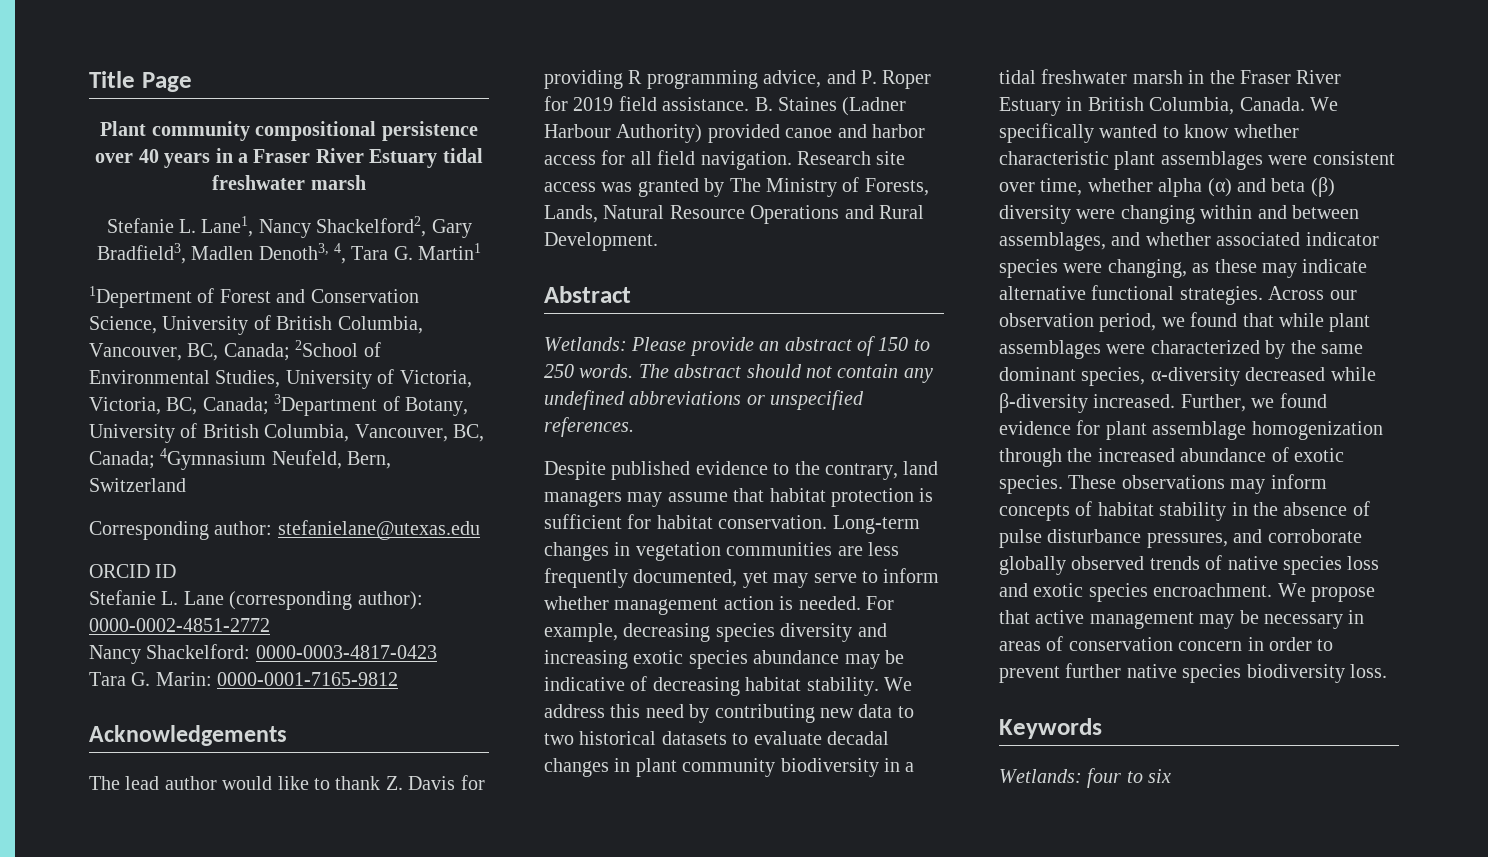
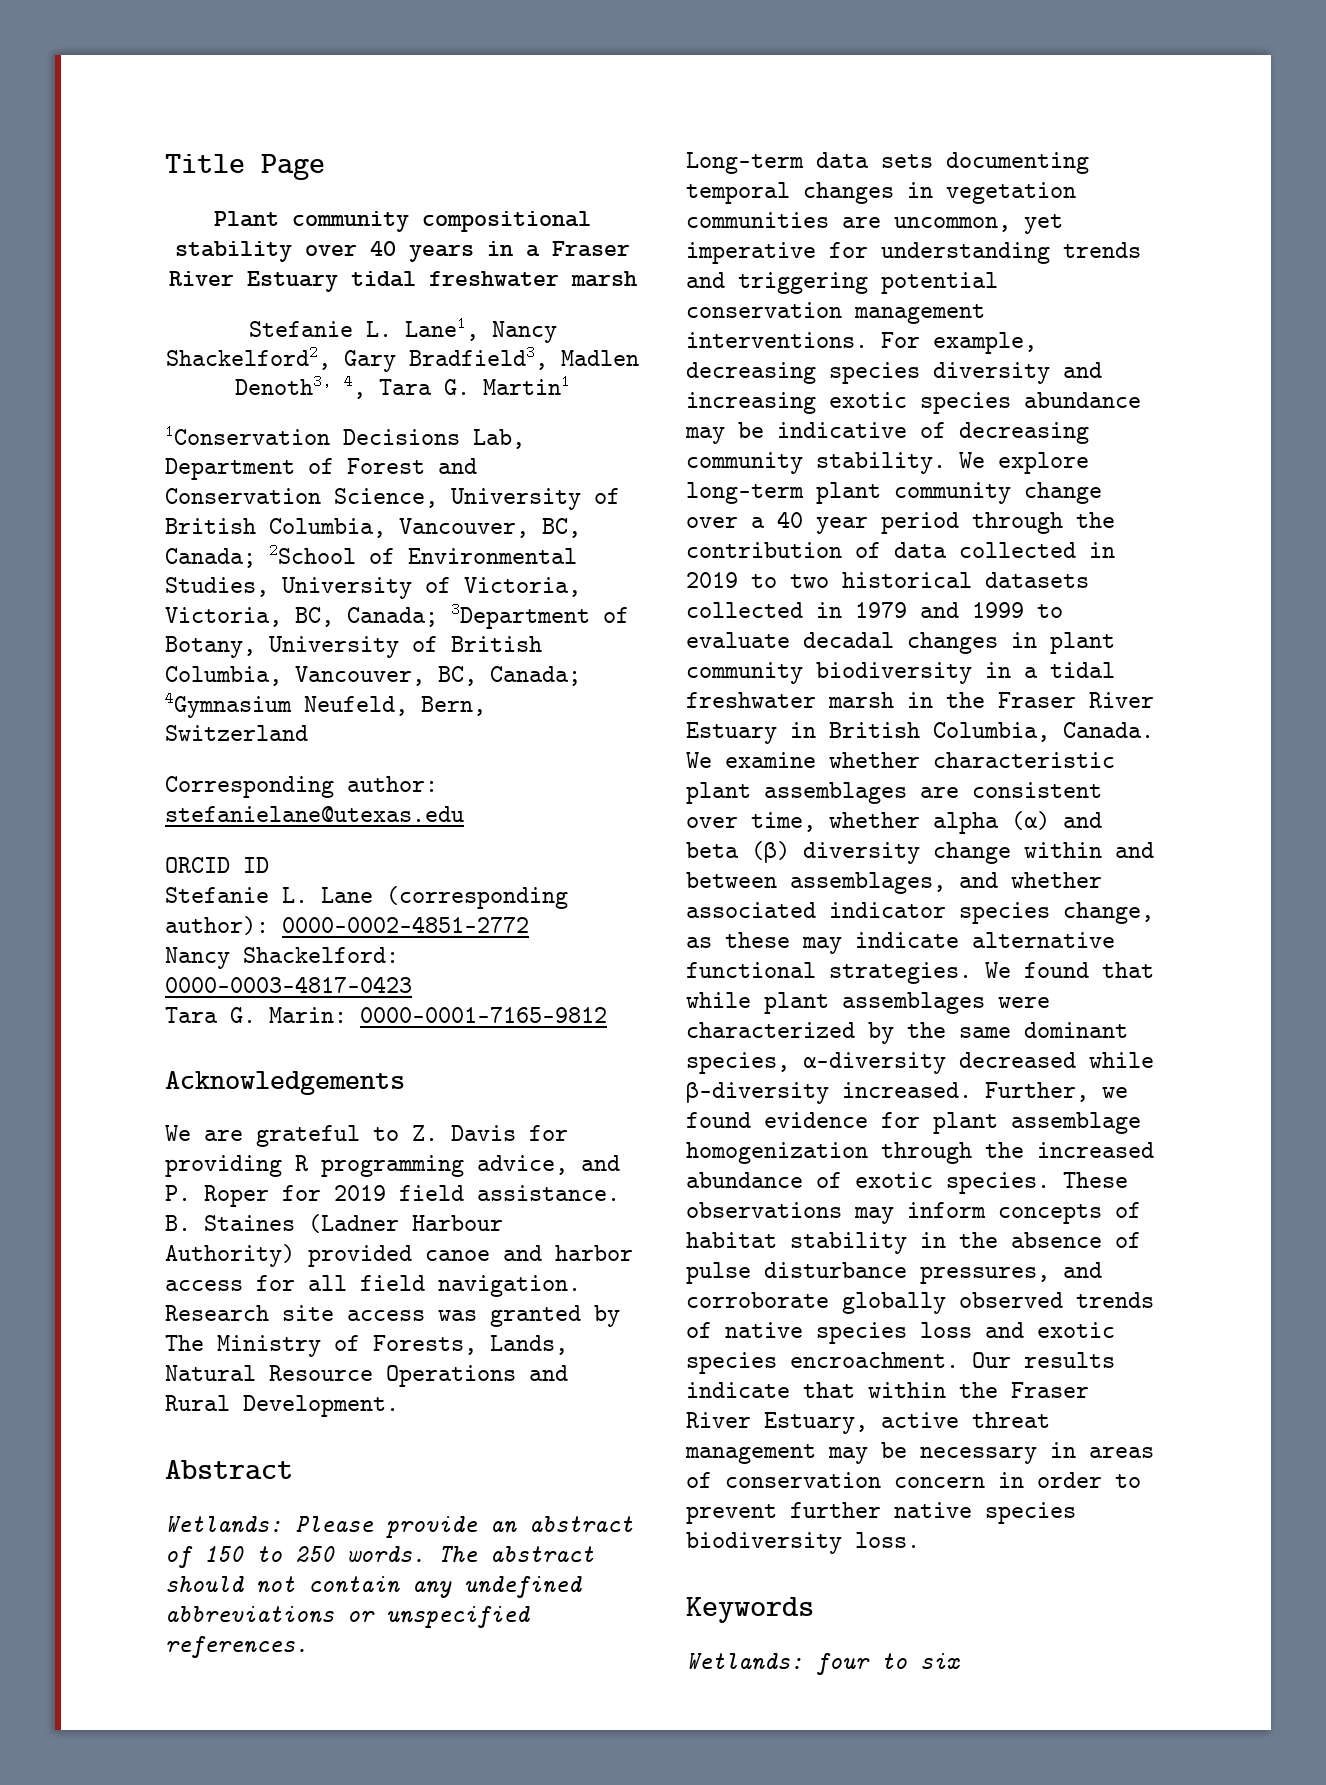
- Plant community compositional persistence over 40 years in a Fraser River Estuary tidal freshwater marsh
+ Plant community compositional stability over 40 years in a Fraser River Estuary tidal freshwater marsh
- 1Depertment of Forest and Conservation Science, University of British Columbia, Vancouver, BC, Canada; 2School of Environmental Studies, University of Victoria, Victoria, BC, Canada; 3Department of Botany, University of British Columbia, Vancouver, BC, Canada; 4Gymnasium Neufeld, Bern, Switzerland
+ 1Conservation Decisions Lab, Department of Forest and Conservation Science, University of British Columbia, Vancouver, BC, Canada; 2School of Environmental Studies, University of Victoria, Victoria, BC, Canada; 3Department of Botany, University of British Columbia, Vancouver, BC, Canada; 4Gymnasium Neufeld, Bern, Switzerland
- The lead author would like to thank Z. Davis for providing R programming advice, and P. Roper for 2019 field assistance.
+ We are grateful to Z. Davis for providing R programming advice, and P. Roper for 2019 field assistance.
- Despite published evidence to the contrary, land managers may assume that habitat protection is sufficient for habitat conservation. Long-term changes in vegetation communities are less frequently documented, yet may serve to inform whether management action is needed.
+ Long-term data sets documenting temporal changes in vegetation communities are uncommon, yet imperative for understanding trends and triggering potential conservation management interventions.
- For example, decreasing species diversity and increasing exotic species abundance may be indicative of decreasing habitat stability.
+ For example, decreasing species diversity and increasing exotic species abundance may be indicative of decreasing community stability.
- We address this need by contributing new data to two historical datasets to evaluate decadal changes in plant community biodiversity in a tidal freshwater marsh in the Fraser River Estuary in British Columbia, Canada.
+ We explore long-term plant community change over a 40 year period through the contribution of data collected in 2019 to two historical datasets collected in 1979 and 1999 to evaluate decadal changes in plant community biodiversity in a tidal freshwater marsh in the Fraser River Estuary in British Columbia, Canada.
- We specifically wanted to know whether characteristic plant assemblages were consistent over time, whether alpha (α) and beta (β) diversity were changing within and between assemblages, and whether associated indicator species were changing, as these may indicate alternative functional strategies.
+ We examine whether characteristic plant assemblages are consistent over time, whether alpha (α) and beta (β) diversity change within and between assemblages, and whether associated indicator species change, as these may indicate alternative functional strategies.
- Across our observation period, we found that while plant assemblages were characterized by the same dominant species, α-diversity decreased while β-diversity increased.
+ We found that while plant assemblages were characterized by the same dominant species, α-diversity decreased while β-diversity increased.
- We propose that active management may be necessary in areas of conservation concern in order to prevent further native species biodiversity loss.
+ Our results indicate that within the Fraser River Estuary, active threat management may be necessary in areas of conservation concern in order to prevent further native species biodiversity loss.

